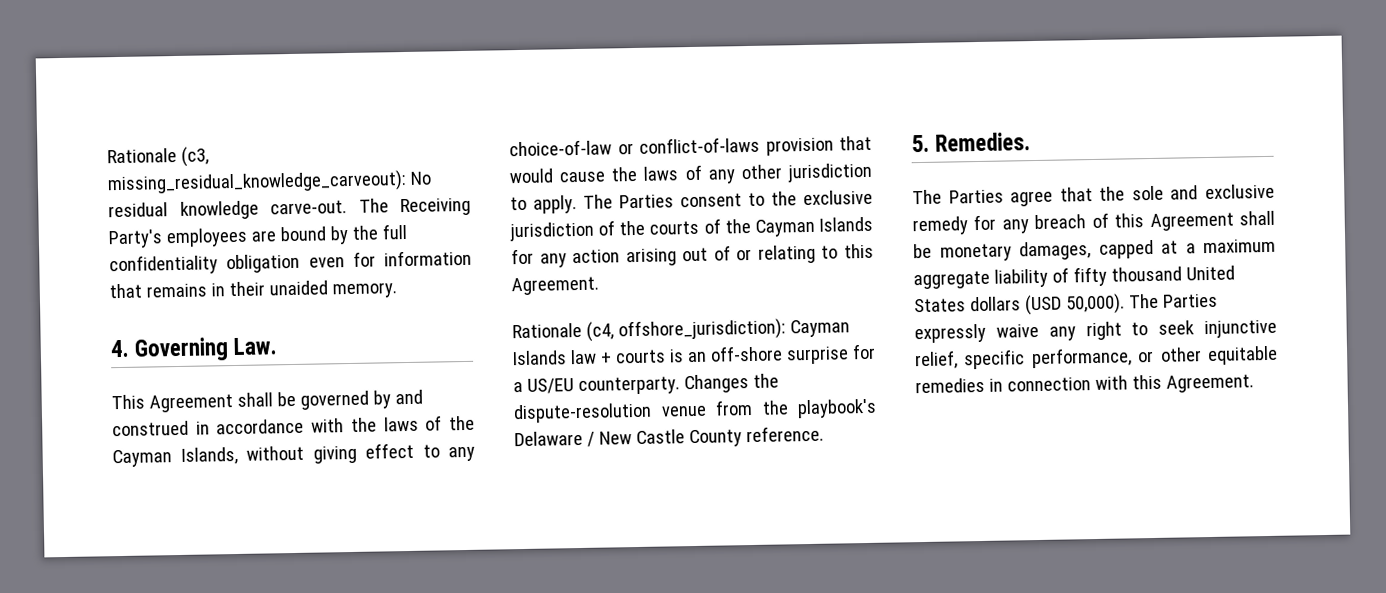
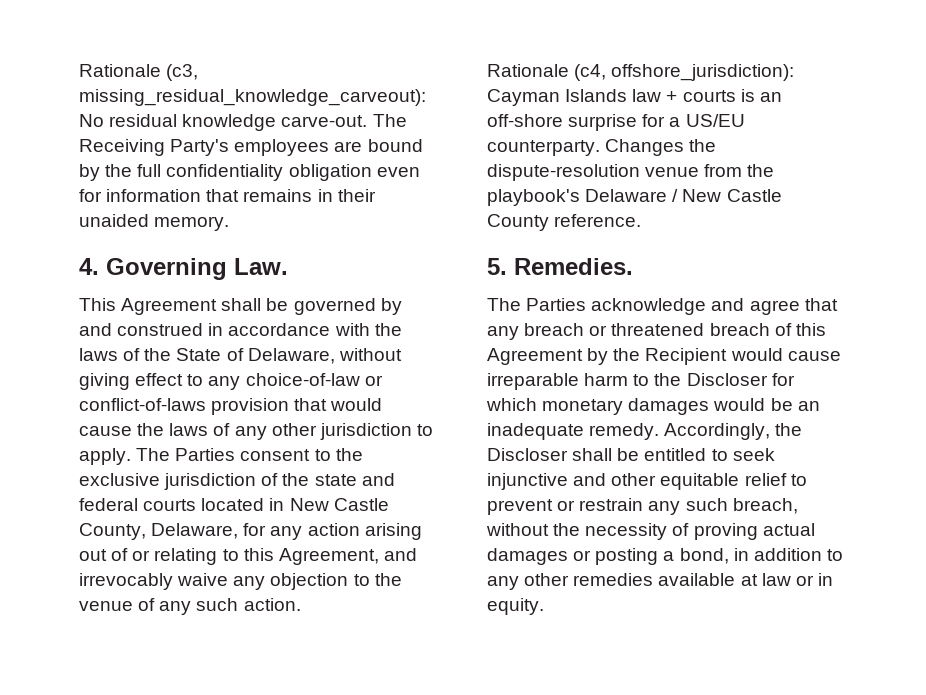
- This Agreement shall be governed by and construed in accordance with the laws of the Cayman Islands, without giving effect to any choice-of-law or conflict-of-laws provision that would cause the laws of any other jurisdiction to apply.
+ This Agreement shall be governed by and construed in accordance with the laws of the State of Delaware, without giving effect to any choice-of-law or conflict-of-laws provision that would cause the laws of any other jurisdiction to apply.
- The Parties consent to the exclusive jurisdiction of the courts of the Cayman Islands for any action arising out of or relating to this Agreement.
+ The Parties consent to the exclusive jurisdiction of the state and federal courts located in New Castle County, Delaware, for any action arising out of or relating to this Agreement, and irrevocably waive any objection to the venue of any such action.
- The Parties agree that the sole and exclusive remedy for any breach of this Agreement shall be monetary damages, capped at a maximum aggregate liability of fifty thousand United States dollars (USD 50,000). The Parties expressly waive any right to seek injunctive relief, specific performance, or other equitable remedies in connection with this Agreement.
+ The Parties acknowledge and agree that any breach or threatened breach of this Agreement by the Recipient would cause irreparable harm to the Discloser for which monetary damages would be an inadequate remedy. Accordingly, the Discloser shall be entitled to seek injunctive and other equitable relief to prevent or restrain any such breach, without the necessity of proving actual damages or posting a bond, in addition to any other remedies available at law or in equity.

